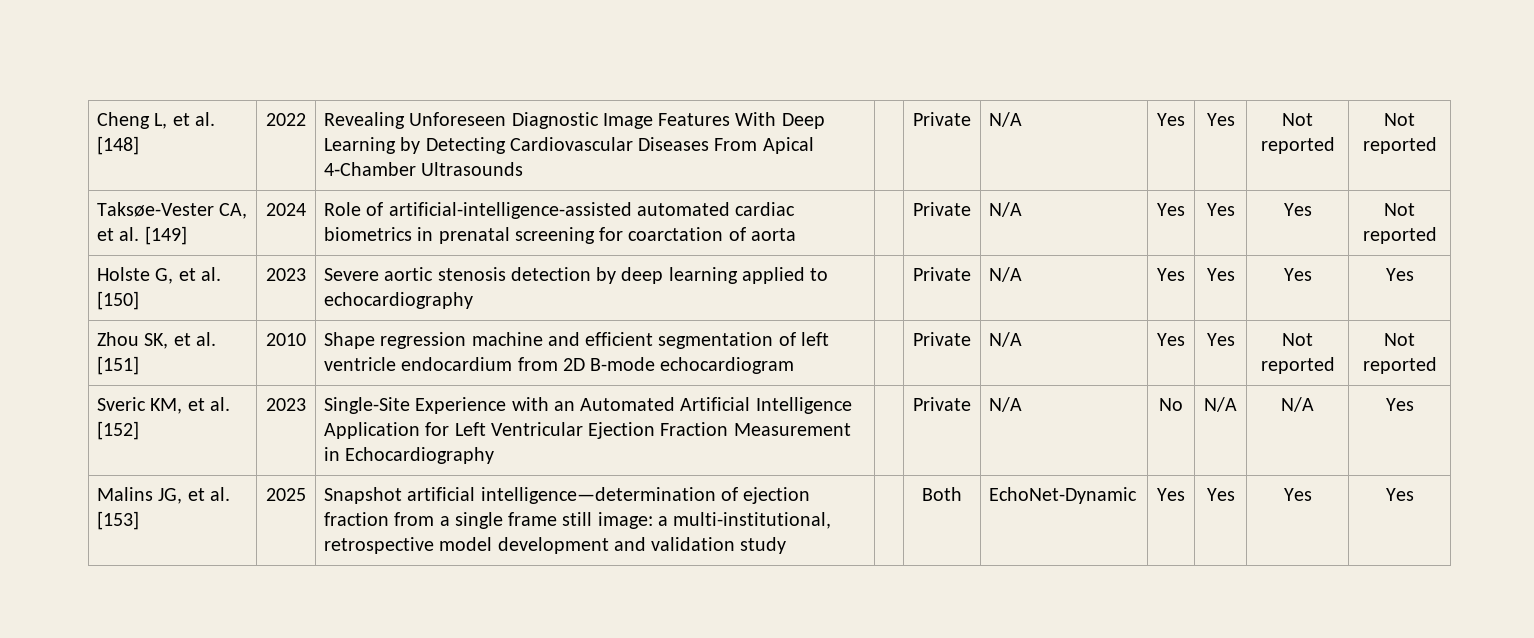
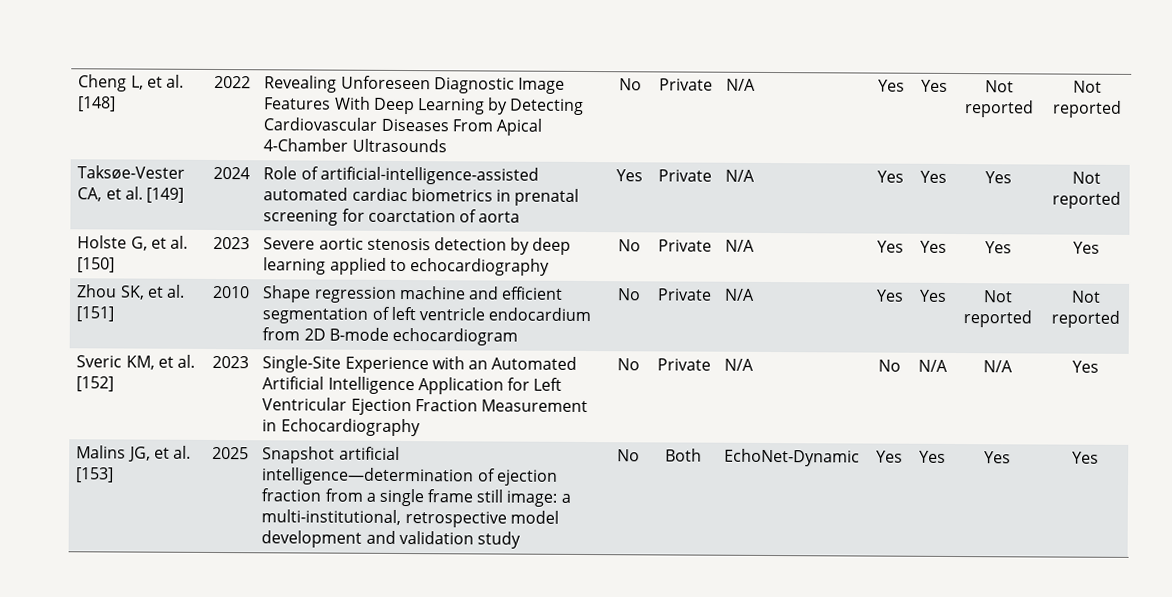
- Cheng L, et al. [148] | 2022 | Revealing Unforeseen Diagnostic Image Features With Deep Learning by Detecting Cardiovascular Diseases From Apical 4‐Chamber Ultrasounds | | Private | N/A | Yes | Yes | Not reported | Not reported
+ Cheng L, et al. [148] | 2022 | Revealing Unforeseen Diagnostic Image Features With Deep Learning by Detecting Cardiovascular Diseases From Apical 4‐Chamber Ultrasounds | No | Private | N/A | Yes | Yes | Not reported | Not reported
- Taksøe-Vester CA, et al. [149] | 2024 | Role of artificial-intelligence-assisted automated cardiac biometrics in prenatal screening for coarctation of aorta | | Private | N/A | Yes | Yes | Yes | Not reported
+ Taksøe-Vester CA, et al. [149] | 2024 | Role of artificial-intelligence-assisted automated cardiac biometrics in prenatal screening for coarctation of aorta | Yes | Private | N/A | Yes | Yes | Yes | Not reported
- Holste G, et al. [150] | 2023 | Severe aortic stenosis detection by deep learning applied to echocardiography | | Private | N/A | Yes | Yes | Yes | Yes
+ Holste G, et al. [150] | 2023 | Severe aortic stenosis detection by deep learning applied to echocardiography | No | Private | N/A | Yes | Yes | Yes | Yes
- Zhou SK, et al. [151] | 2010 | Shape regression machine and efficient segmentation of left ventricle endocardium from 2D B-mode echocardiogram | | Private | N/A | Yes | Yes | Not reported | Not reported
+ Zhou SK, et al. [151] | 2010 | Shape regression machine and efficient segmentation of left ventricle endocardium from 2D B-mode echocardiogram | No | Private | N/A | Yes | Yes | Not reported | Not reported
- Sveric KM, et al. [152] | 2023 | Single-Site Experience with an Automated Artificial Intelligence Application for Left Ventricular Ejection Fraction Measurement in Echocardiography | | Private | N/A | No | N/A | N/A | Yes
+ Sveric KM, et al. [152] | 2023 | Single-Site Experience with an Automated Artificial Intelligence Application for Left Ventricular Ejection Fraction Measurement in Echocardiography | No | Private | N/A | No | N/A | N/A | Yes
- Malins JG, et al. [153] | 2025 | Snapshot artificial intelligence—determination of ejection fraction from a single frame still image: a multi-institutional, retrospective model development and validation study | | Both | EchoNet-Dynamic | Yes | Yes | Yes | Yes
+ Malins JG, et al. [153] | 2025 | Snapshot artificial intelligence—determination of ejection fraction from a single frame still image: a multi-institutional, retrospective model development and validation study | No | Both | EchoNet-Dynamic | Yes | Yes | Yes | Yes

